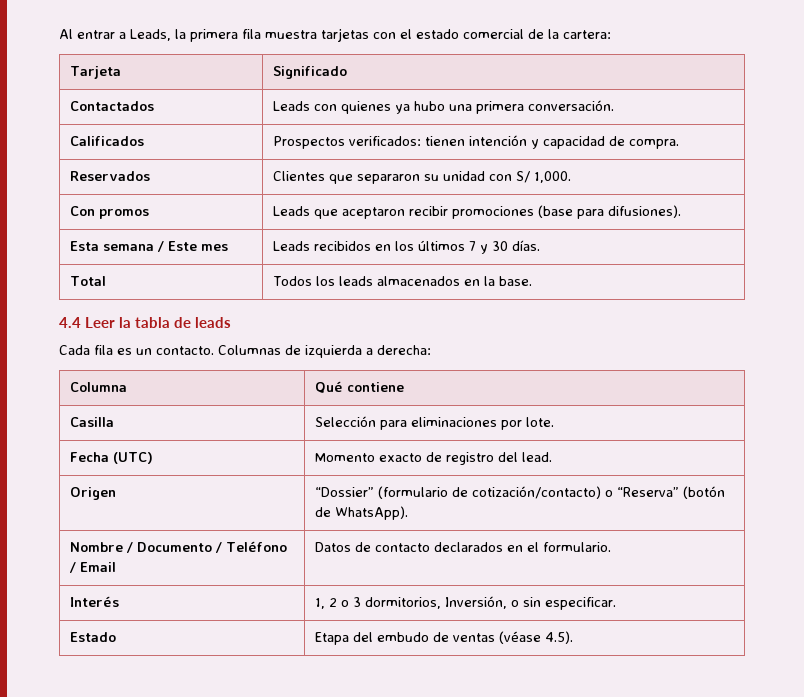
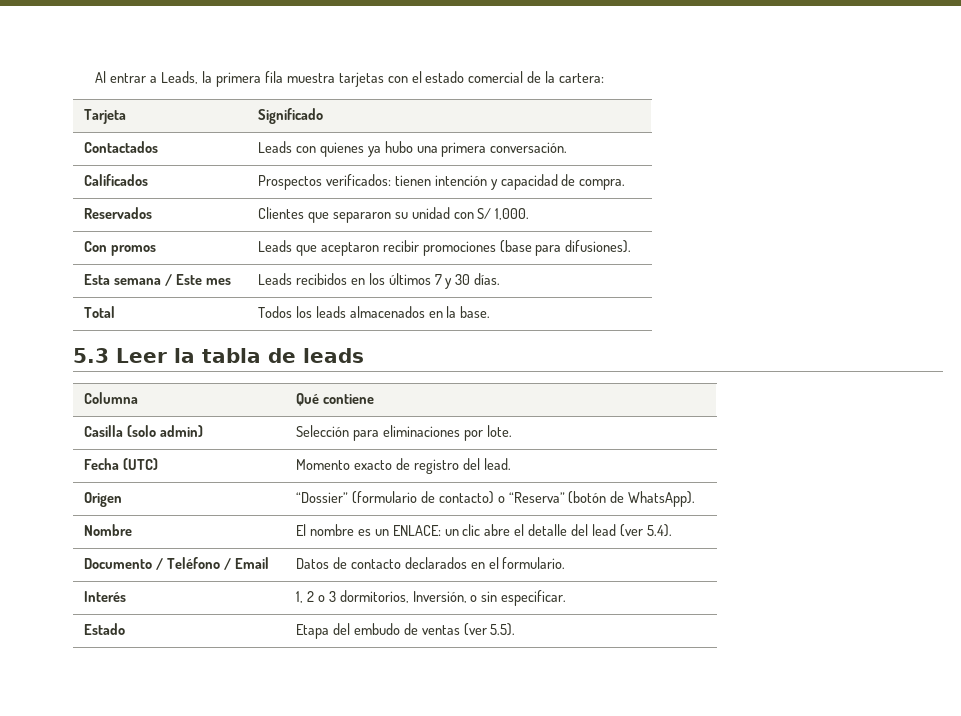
- 4.4 Leer la tabla de leads
+ 5.3 Leer la tabla de leads
- Cada fila es un contacto. Columnas de izquierda a derecha:
- Casilla | Selección para eliminaciones por lote.
+ Casilla (solo admin) | Selección para eliminaciones por lote.
- Origen | “Dossier” (formulario de cotización/contacto) o “Reserva” (botón de WhatsApp).
+ Origen | “Dossier” (formulario de contacto) o “Reserva” (botón de WhatsApp).
- Nombre / Documento / Teléfono / Email | Datos de contacto declarados en el formulario.
+ Nombre | El nombre es un ENLACE: un clic abre el detalle del lead (ver 5.4).
+ Documento / Teléfono / Email | Datos de contacto declarados en el formulario.
- Estado | Etapa del embudo de ventas (véase 4.5).
+ Estado | Etapa del embudo de ventas (ver 5.5).

